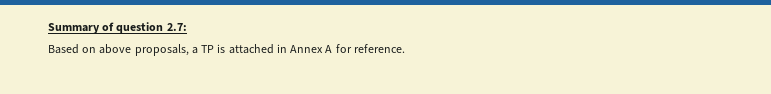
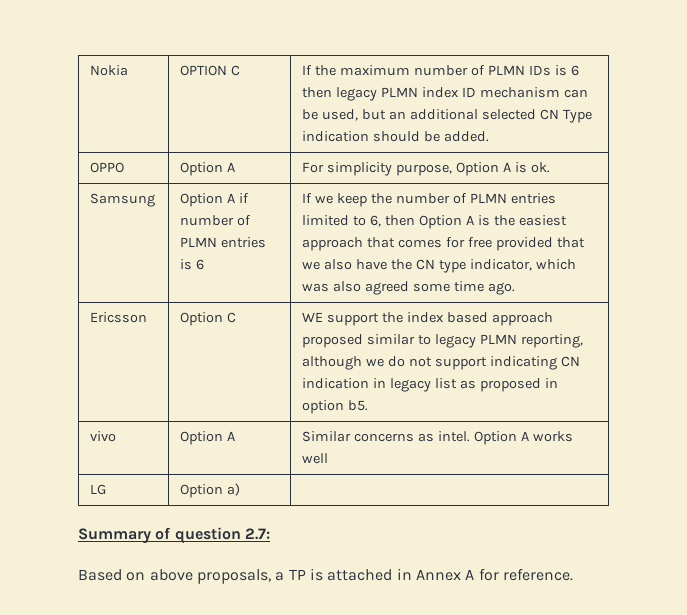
+ Nokia | OPTION C | If the maximum number of PLMN IDs is 6 then legacy PLMN index ID mechanism can be used, but an additional selected CN Type indication should be added.
+ OPPO | Option A | For simplicity purpose, Option A is ok.
+ Samsung | Option A if number of PLMN entries is 6 | If we keep the number of PLMN entries limited to 6, then Option A is the easiest approach that comes for free provided that we also have the CN type indicator, which was also agreed some time ago.
+ Ericsson | Option C | WE support the index based approach proposed similar to legacy PLMN reporting, although we do not support indicating CN indication in legacy list as proposed in option b5.
+ vivo | Option A | Similar concerns as intel. Option A works well
+ LG | Option a) |

